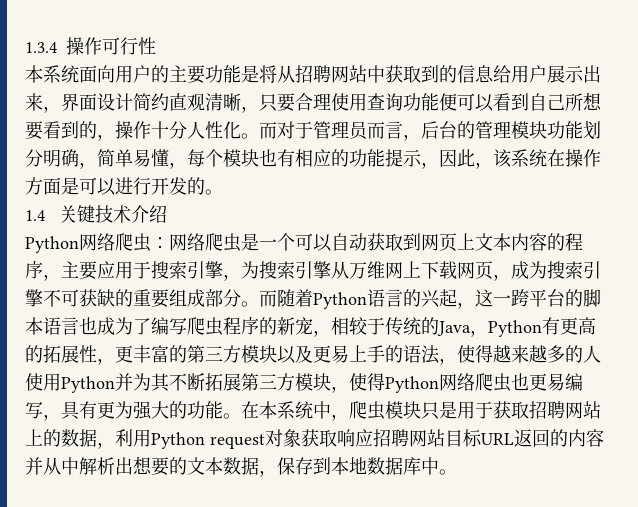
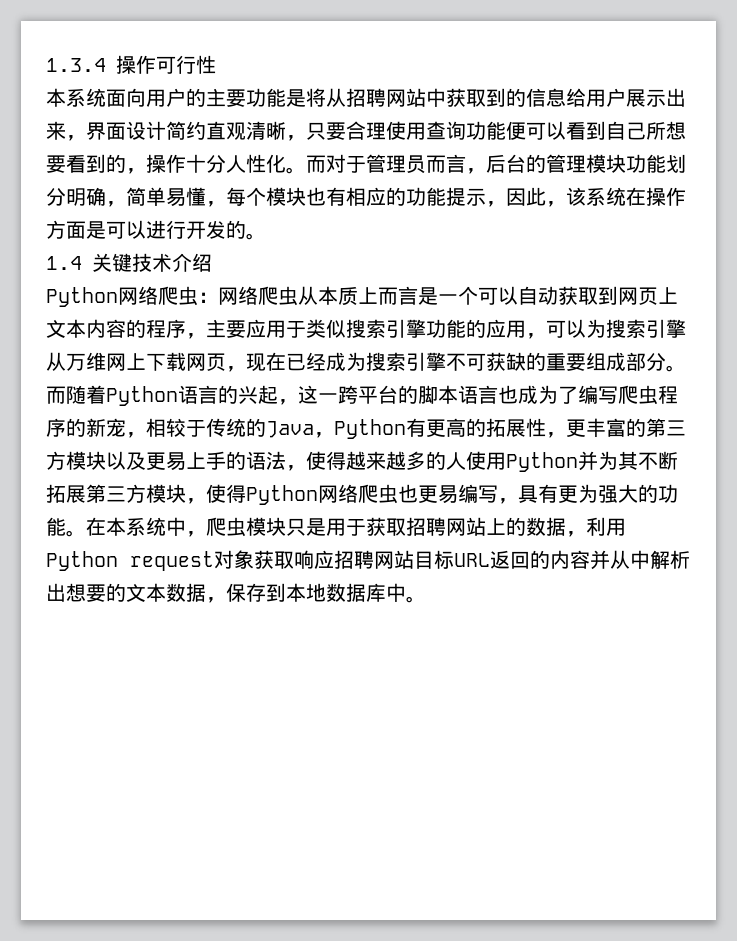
- Python网络爬虫：网络爬虫是一个可以自动获取到网页上文本内容的程序，主要应用于搜索引擎，为搜索引擎从万维网上下载网页，成为搜索引擎不可获缺的重要组成部分。
+ Python网络爬虫：网络爬虫从本质上而言是一个可以自动获取到网页上文本内容的程序，主要应用于类似搜索引擎功能的应用，可以为搜索引擎从万维网上下载网页，现在已经成为搜索引擎不可获缺的重要组成部分。

